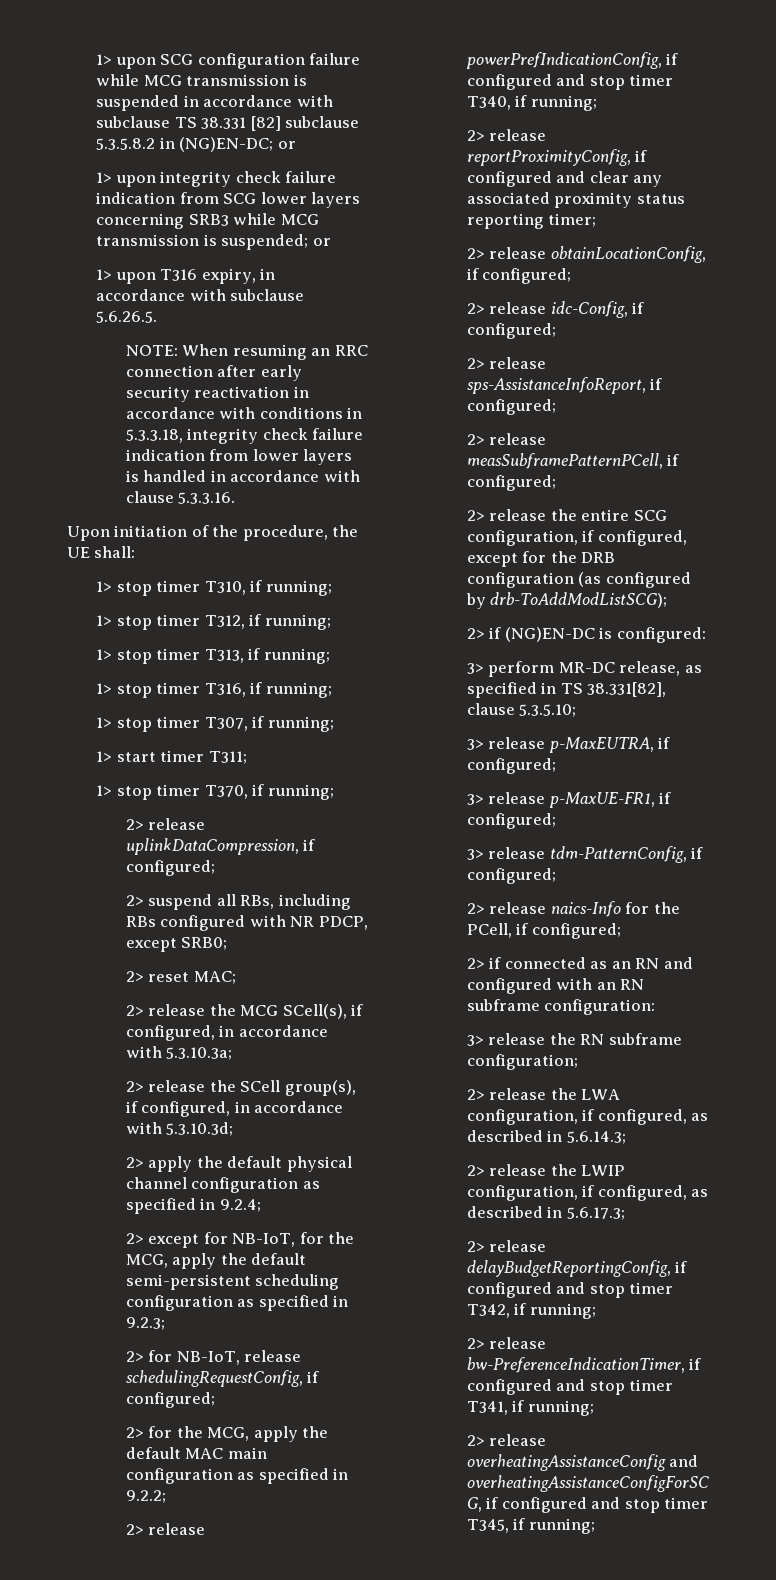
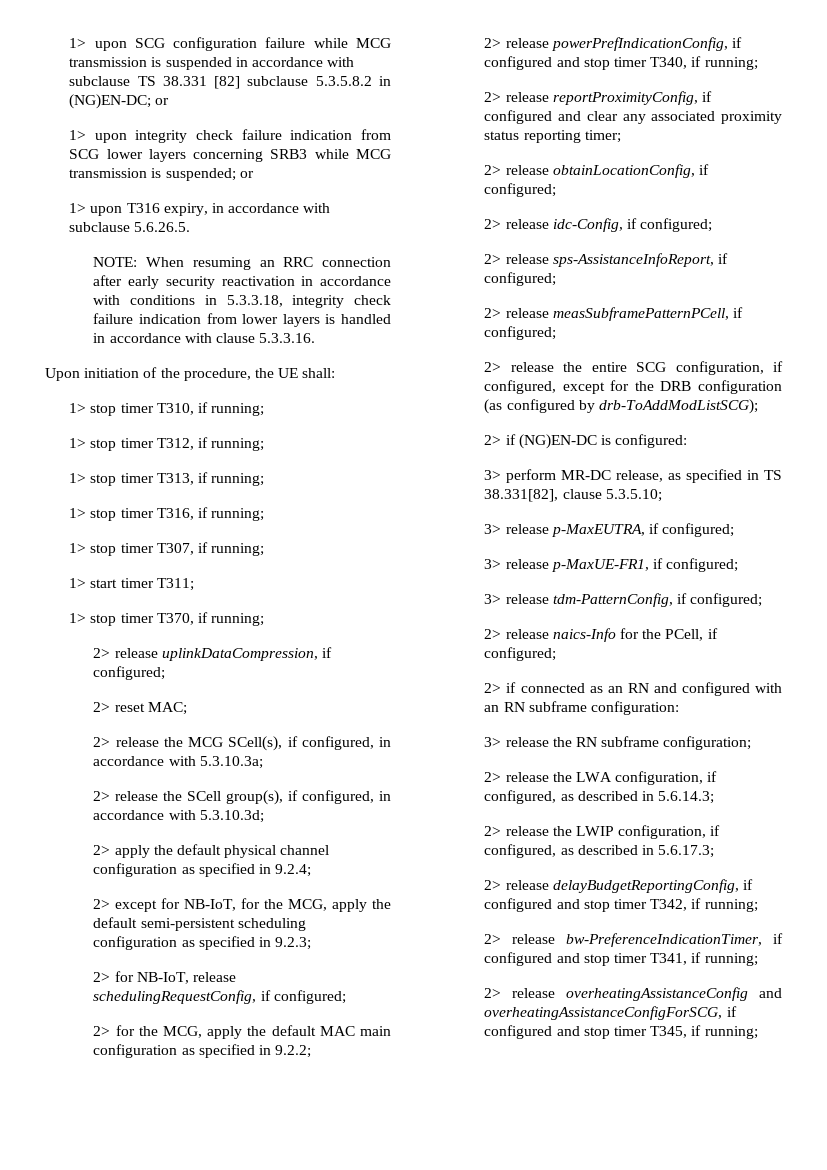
- 2> suspend all RBs, including RBs configured with NR PDCP, except SRB0;

